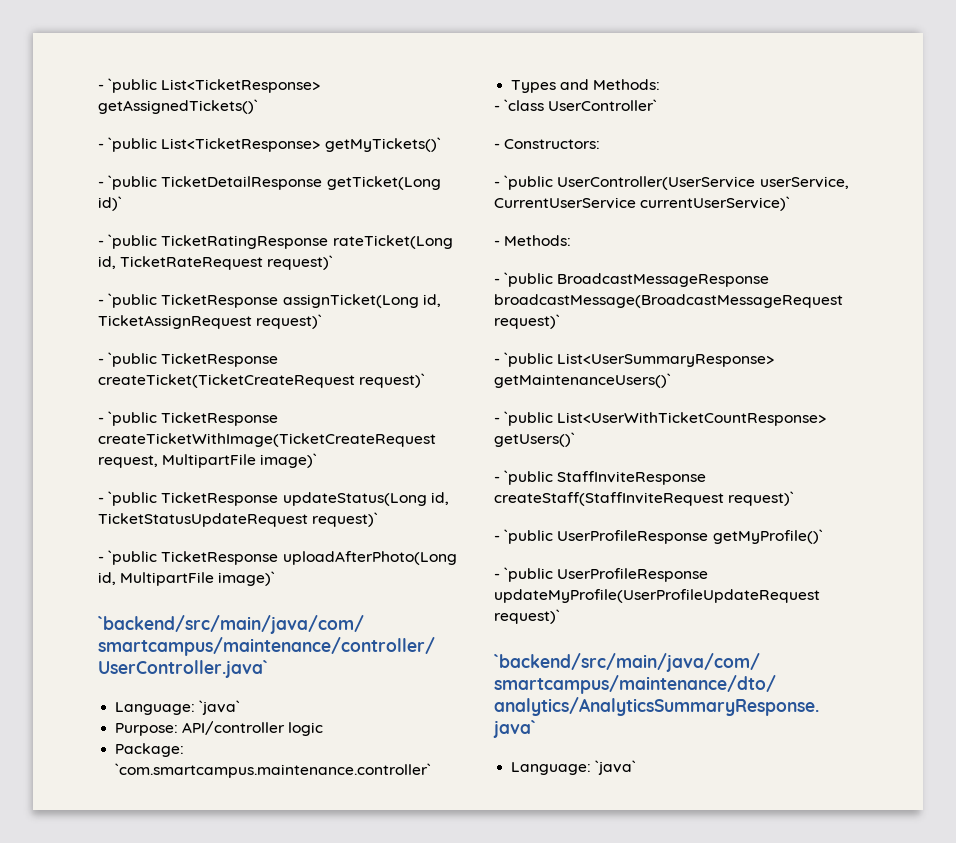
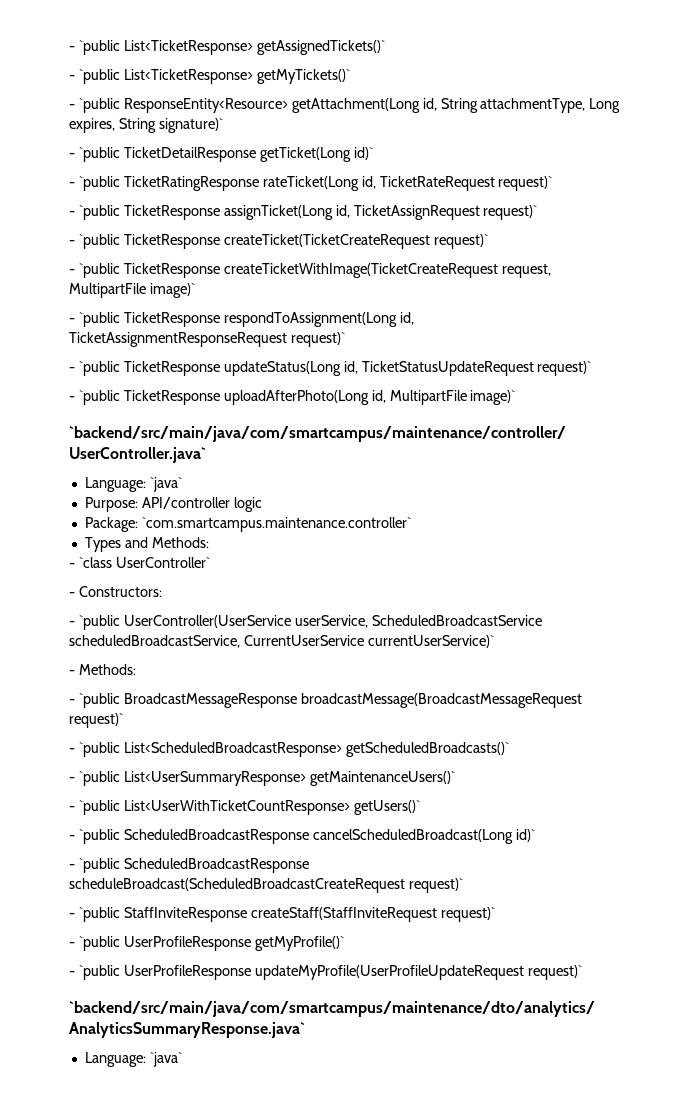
+ - `public ResponseEntity<Resource> getAttachment(Long id, String attachmentType, Long expires, String signature)`
+ - `public TicketResponse respondToAssignment(Long id, TicketAssignmentResponseRequest request)`
- - `public UserController(UserService userService, CurrentUserService currentUserService)`
+ - `public UserController(UserService userService, ScheduledBroadcastService scheduledBroadcastService, CurrentUserService currentUserService)`
+ - `public List<ScheduledBroadcastResponse> getScheduledBroadcasts()`
+ - `public ScheduledBroadcastResponse cancelScheduledBroadcast(Long id)`
+ - `public ScheduledBroadcastResponse scheduleBroadcast(ScheduledBroadcastCreateRequest request)`

